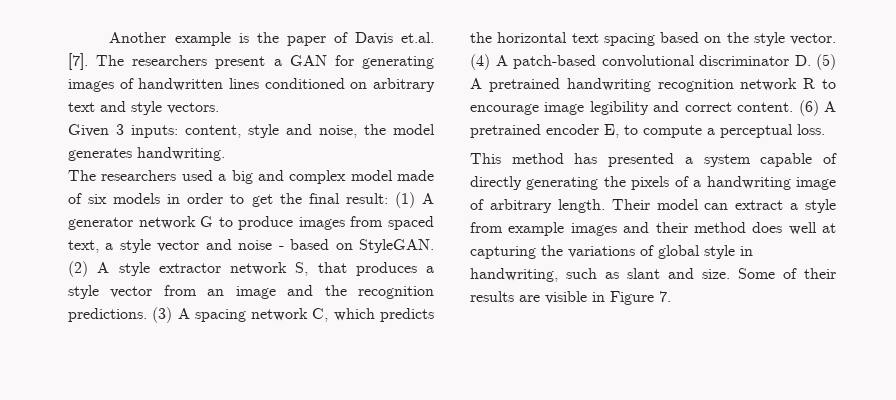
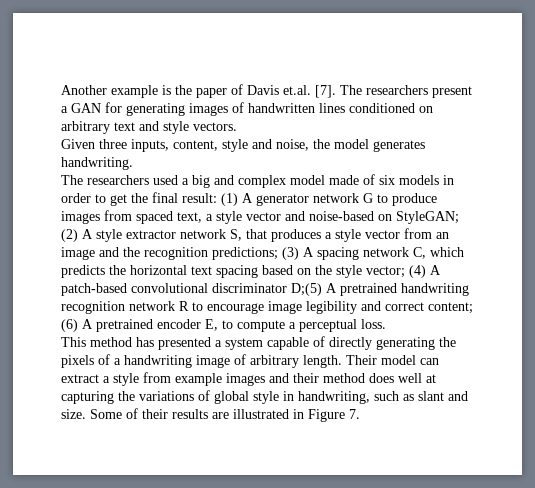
- Given 3 inputs: content, style and noise, the model generates handwriting.
+ Given three inputs, content, style and noise, the model generates handwriting.
- (1) A generator network G to produce images from spaced text, a style vector and noise - based on StyleGAN.
+ (1) A generator network G to produce images from spaced text, a style vector and noise-based on StyleGAN;
- (2) A style extractor network S, that produces a style vector from an image and the recognition predictions.
+ (2) A style extractor network S, that produces a style vector from an image and the recognition predictions;
- (3) A spacing network C, which predicts the horizontal text spacing based on the style vector.
+ (3) A spacing network C, which predicts the horizontal text spacing based on the style vector;
- (4) A patch-based convolutional discriminator D. (5) A pretrained handwriting recognition network R to encourage image legibility and correct content.
+ (4) A patch-based convolutional discriminator D;(5) A pretrained handwriting recognition network R to encourage image legibility and correct content;
- Some of their results are visible in Figure 7.
+ Some of their results are illustrated in Figure 7.

